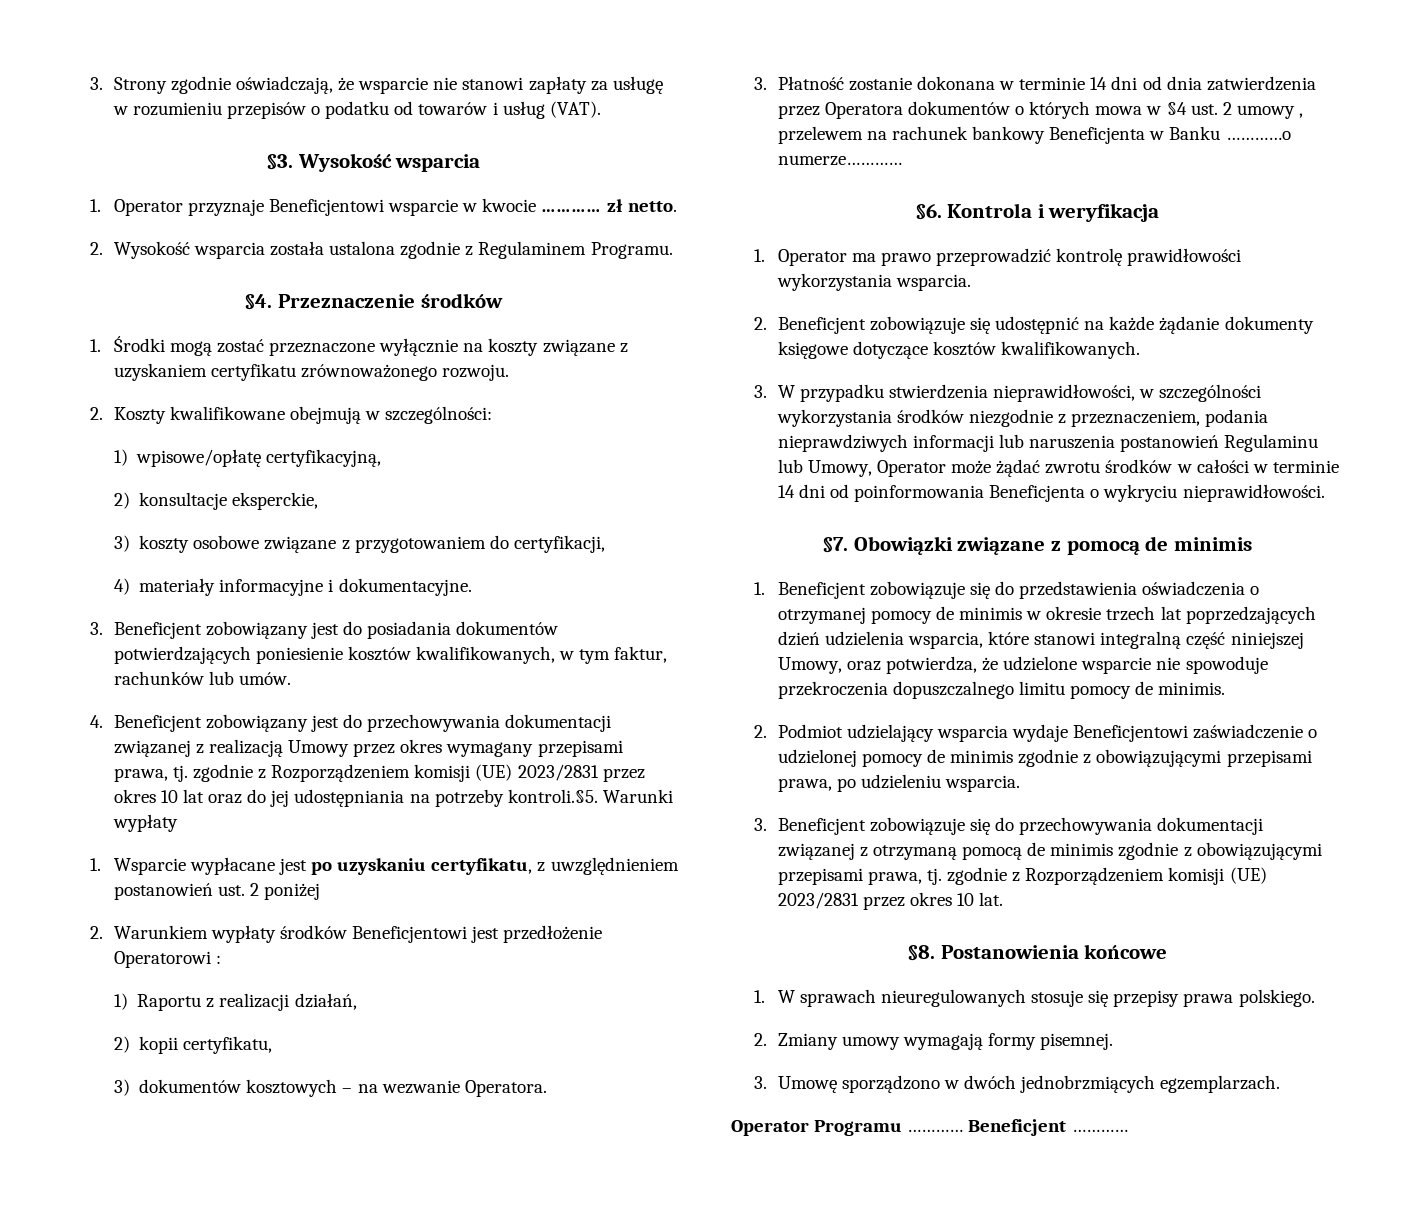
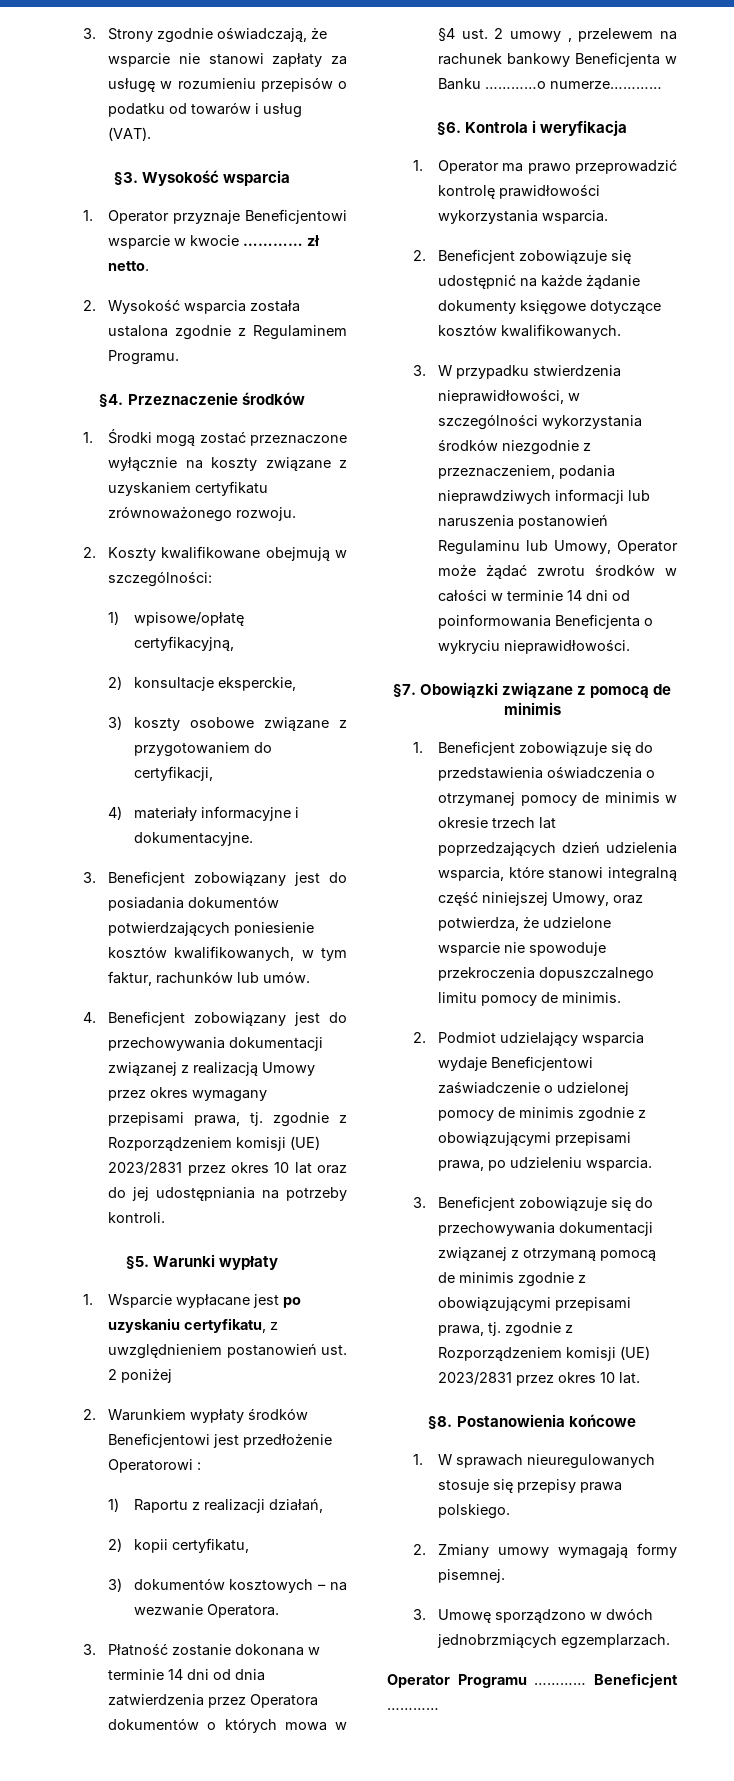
- 4. Beneficjent zobowiązany jest do przechowywania dokumentacji związanej z realizacją Umowy przez okres wymagany przepisami prawa, tj. zgodnie z Rozporządzeniem komisji (UE) 2023/2831 przez okres 10 lat oraz do jej udostępniania na potrzeby kontroli.§5. Warunki wypłaty
+ 4. Beneficjent zobowiązany jest do przechowywania dokumentacji związanej z realizacją Umowy przez okres wymagany przepisami prawa, tj. zgodnie z Rozporządzeniem komisji (UE) 2023/2831 przez okres 10 lat oraz do jej udostępniania na potrzeby kontroli.
+ §5. Warunki wypłaty

